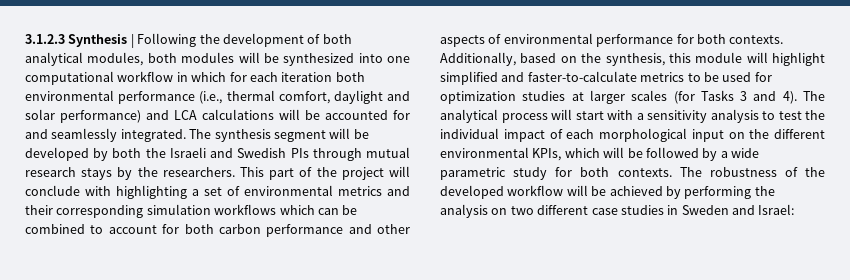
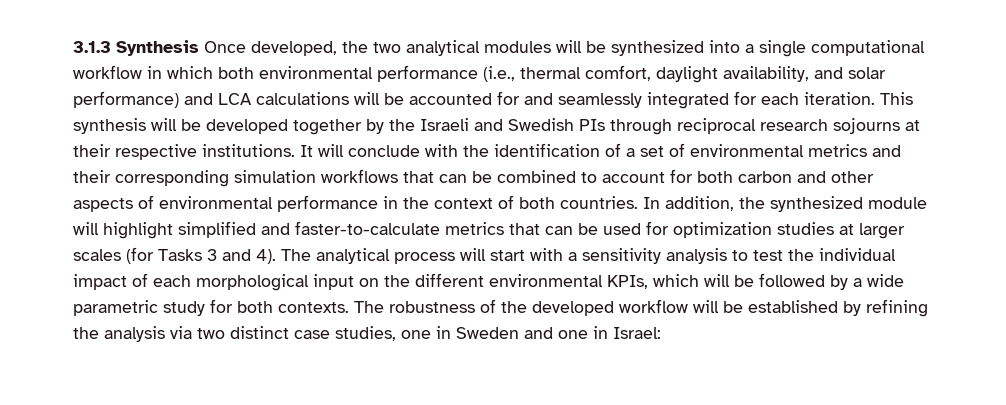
- 3.1.2.3 Synthesis | Following the development of both analytical modules, both modules will be synthesized into one computational workflow in which for each iteration both environmental performance (i.e., thermal comfort, daylight and solar performance) and LCA calculations will be accounted for and seamlessly integrated. The synthesis segment will be developed by both the Israeli and Swedish PIs through mutual research stays by the researchers. This part of the project will conclude with highlighting a set of environmental metrics and their corresponding simulation workflows which can be combined to account for both carbon performance and other aspects of environmental performance for both contexts. Additionally, based on the synthesis, this module will highlight simplified and faster-to-calculate metrics to be used for optimization studies at larger scales (for Tasks 3 and 4).
+ 3.1.3 Synthesis Once developed, the two analytical modules will be synthesized into a single computational workflow in which both environmental performance (i.e., thermal comfort, daylight availability, and solar performance) and LCA calculations will be accounted for and seamlessly integrated for each iteration. This synthesis will be developed together by the Israeli and Swedish PIs through reciprocal research sojourns at their respective institutions. It will conclude with the identification of a set of environmental metrics and their corresponding simulation workflows that can be combined to account for both carbon and other aspects of environmental performance in the context of both countries. In addition, the synthesized module will highlight simplified and faster-to-calculate metrics that can be used for optimization studies at larger scales (for Tasks 3 and 4).
- The robustness of the developed workflow will be achieved by performing the analysis on two different case studies in Sweden and Israel:
+ The robustness of the developed workflow will be established by refining the analysis via two distinct case studies, one in Sweden and one in Israel:

